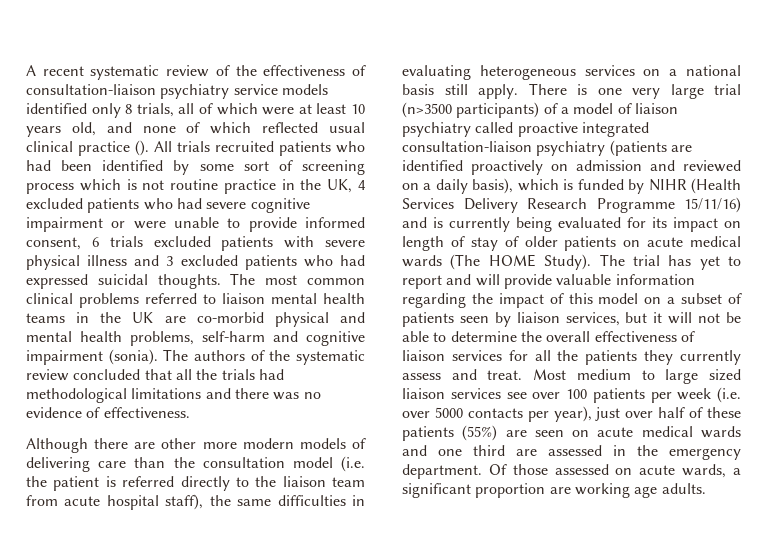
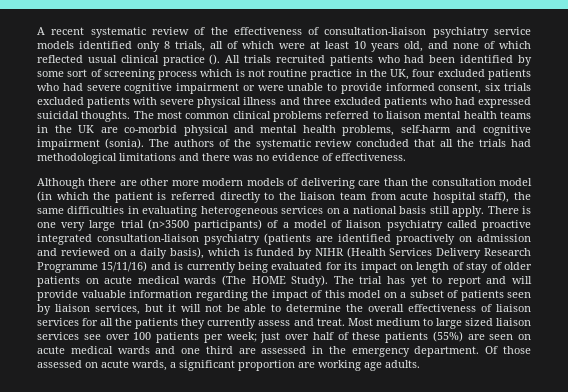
- All trials recruited patients who had been identified by some sort of screening process which is not routine practice in the UK, 4 excluded patients who had severe cognitive impairment or were unable to provide informed consent, 6 trials excluded patients with severe physical illness and 3 excluded patients who had expressed suicidal thoughts.
+ All trials recruited patients who had been identified by some sort of screening process which is not routine practice in the UK, four excluded patients who had severe cognitive impairment or were unable to provide informed consent, six trials excluded patients with severe physical illness and three excluded patients who had expressed suicidal thoughts.
- Although there are other more modern models of delivering care than the consultation model (i.e. the patient is referred directly to the liaison team from acute hospital staff), the same difficulties in evaluating heterogeneous services on a national basis still apply.
+ Although there are other more modern models of delivering care than the consultation model (in which the patient is referred directly to the liaison team from acute hospital staff), the same difficulties in evaluating heterogeneous services on a national basis still apply.
- Most medium to large sized liaison services see over 100 patients per week (i.e. over 5000 contacts per year), just over half of these patients (55%) are seen on acute medical wards and one third are assessed in the emergency department.
+ Most medium to large sized liaison services see over 100 patients per week; just over half of these patients (55%) are seen on acute medical wards and one third are assessed in the emergency department.

